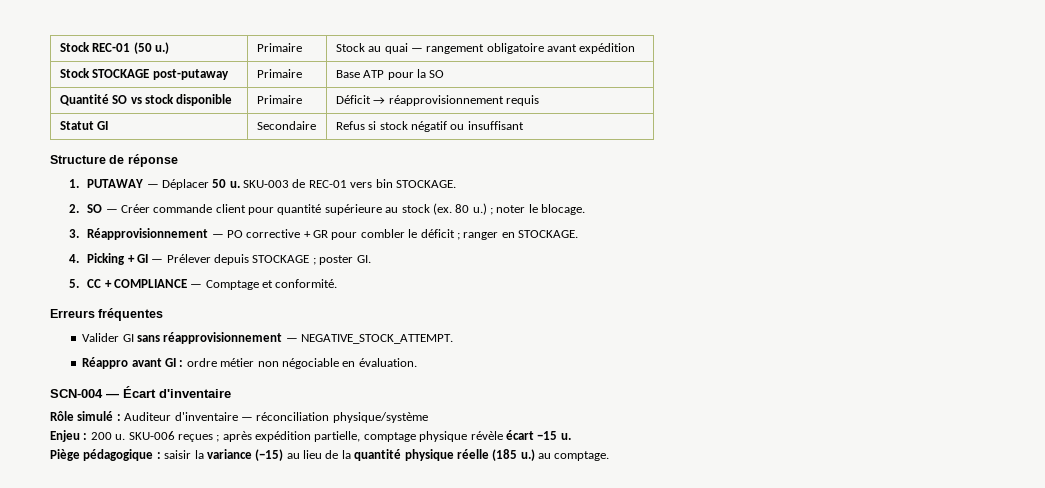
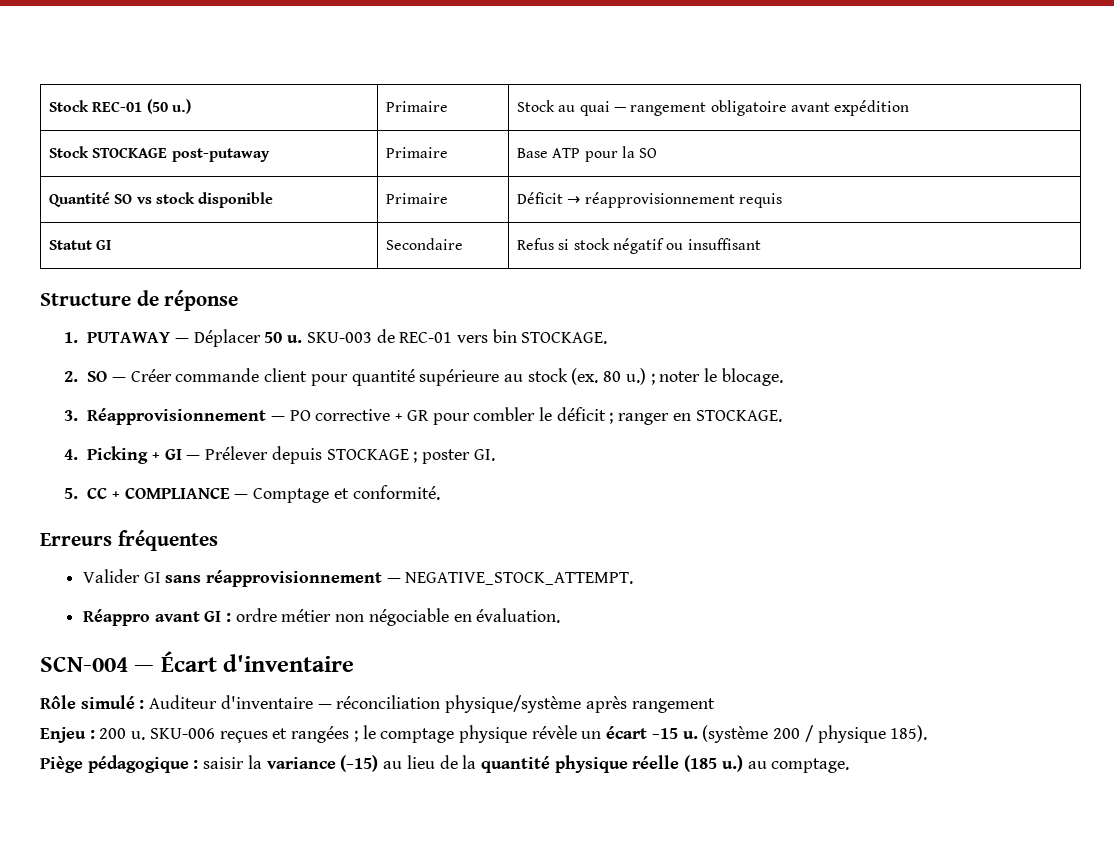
- Rôle simulé : Auditeur d'inventaire — réconciliation physique/système
+ Rôle simulé : Auditeur d'inventaire — réconciliation physique/système après rangement
- SKU-006 reçues ; après expédition partielle, comptage physique révèle écart −15 u.
+ SKU-006 reçues et rangées ; le comptage physique révèle un écart −15 u. (système 200 / physique 185).

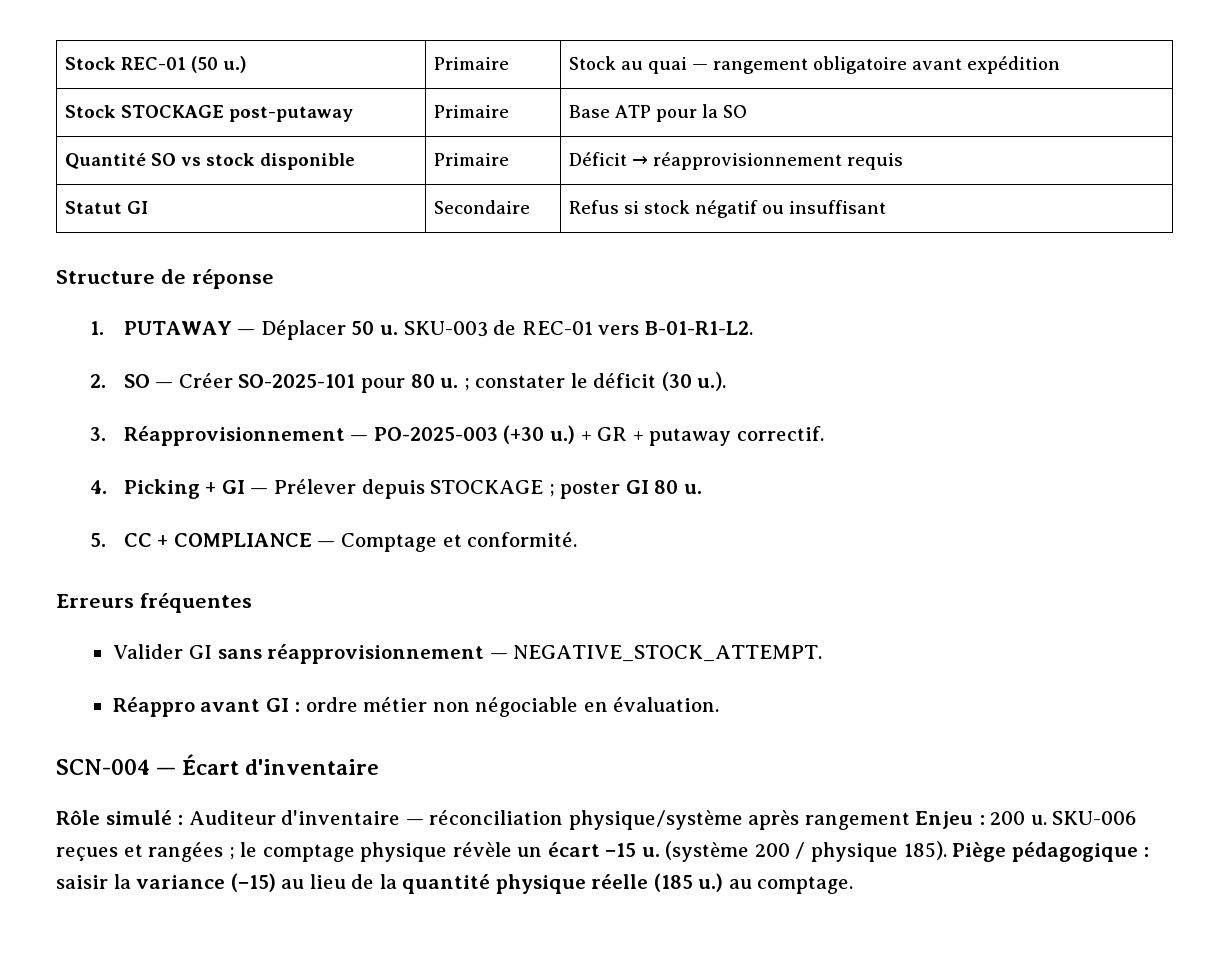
- SKU-003 de REC-01 vers bin STOCKAGE.
+ SKU-003 de REC-01 vers B-01-R1-L2.
- 2. SO — Créer commande client pour quantité supérieure au stock (ex. 80 u.) ; noter le blocage.
- 3. Réapprovisionnement — PO corrective + GR pour combler le déficit ; ranger en STOCKAGE.
+ 2. SO — Créer SO-2025-101 pour 80 u. ; constater le déficit (30 u.).
+ 3. Réapprovisionnement — PO-2025-003 (+30 u.) + GR + putaway correctif.
- 4. Picking + GI — Prélever depuis STOCKAGE ; poster GI.
+ 4. Picking + GI — Prélever depuis STOCKAGE ; poster GI 80 u.
- Rôle simulé : Auditeur d'inventaire — réconciliation physique/système après rangement
- Enjeu : 200 u.
+ Rôle simulé : Auditeur d'inventaire — réconciliation physique/système après rangement Enjeu : 200 u.
- (système 200 / physique 185).
- Piège pédagogique : saisir la variance (−15) au lieu de la quantité physique réelle (185 u.) au comptage.
+ (système 200 / physique 185). Piège pédagogique : saisir la variance (−15) au lieu de la quantité physique réelle (185 u.) au comptage.

